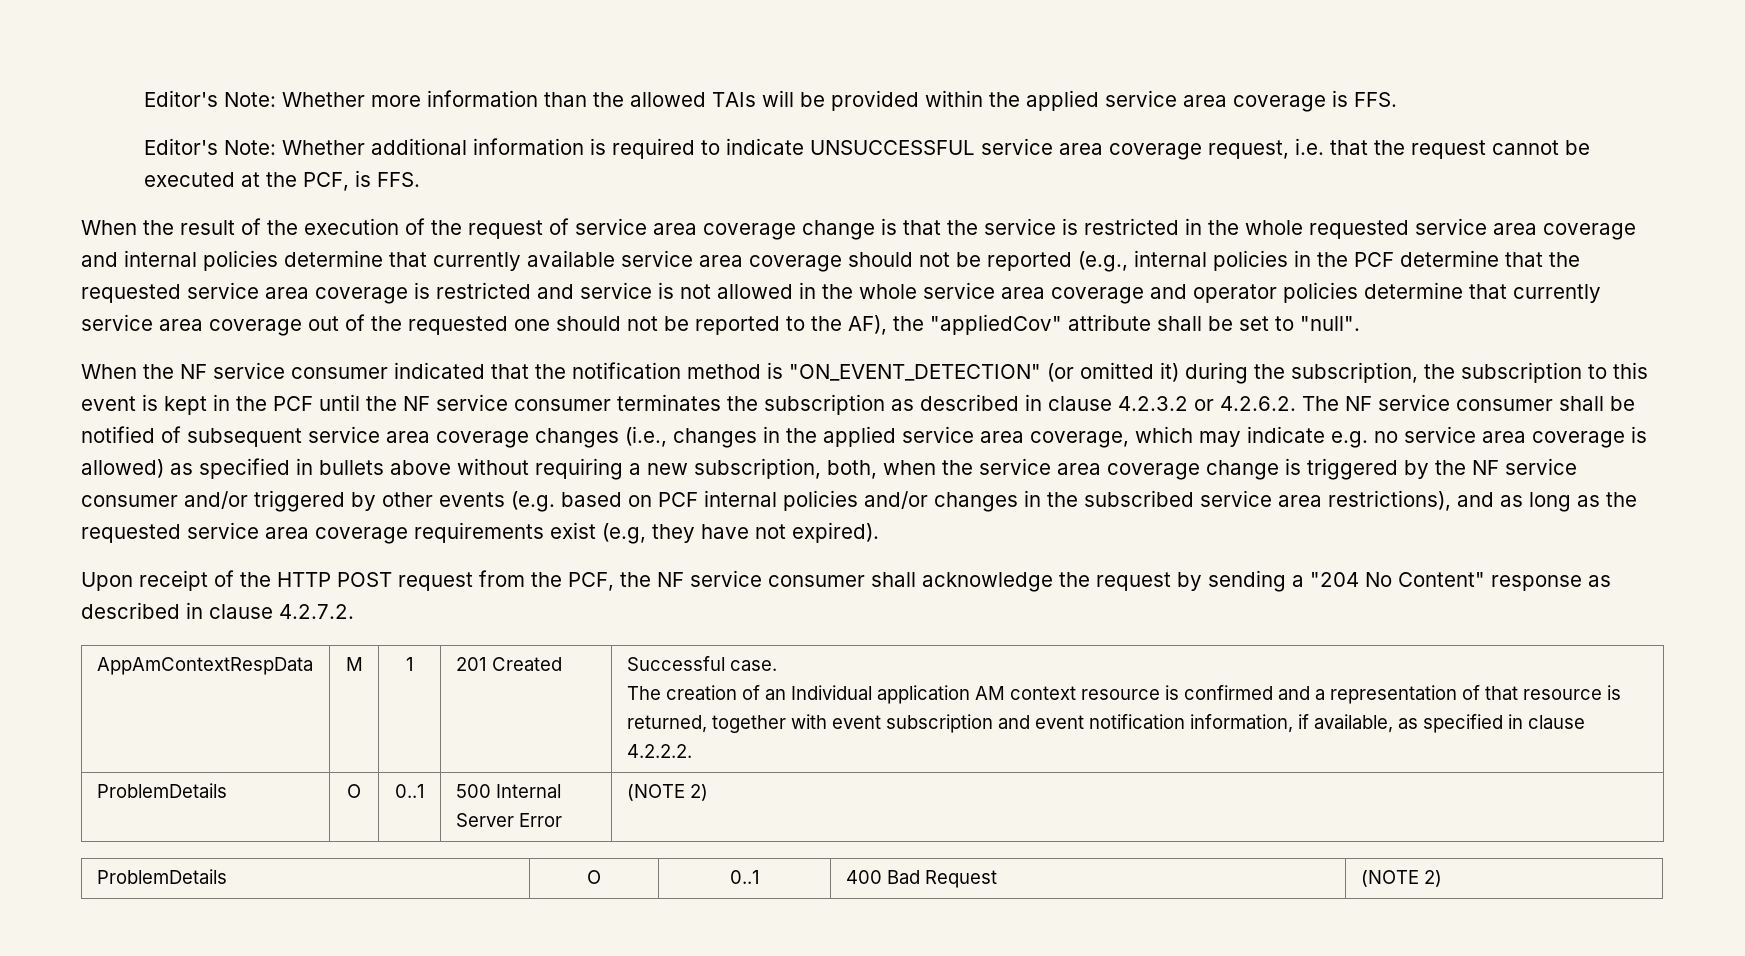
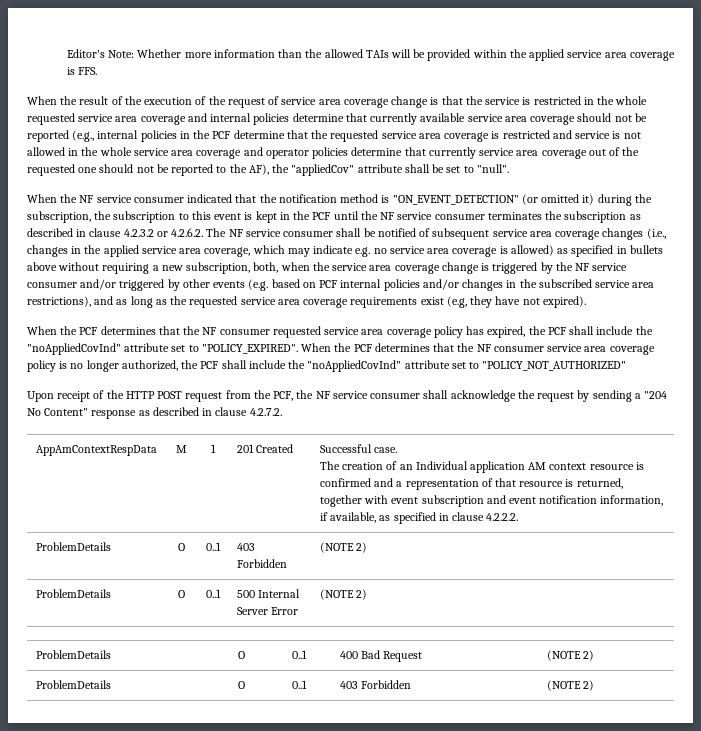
- Editor's Note: Whether additional information is required to indicate UNSUCCESSFUL service area coverage request, i.e. that the request cannot be executed at the PCF, is FFS.
+ When the PCF determines that the NF consumer requested service area coverage policy has expired, the PCF shall include the "noAppliedCovInd" attribute set to "POLICY_EXPIRED". When the PCF determines that the NF consumer service area coverage policy is no longer authorized, the PCF shall include the "noAppliedCovInd" attribute set to "POLICY_NOT_AUTHORIZED"
  The creation of an Individual application AM context resource is confirmed and a representation of that resource is returned, together with event subscription and event notification information, if available, as specified in clause 4.2.2.2.
+ ProblemDetails | O | 0..1 | 403 Forbidden | (NOTE 2)
  ProblemDetails | O | 0..1 | 400 Bad Request | (NOTE 2)
+ ProblemDetails | O | 0..1 | 403 Forbidden | (NOTE 2)

